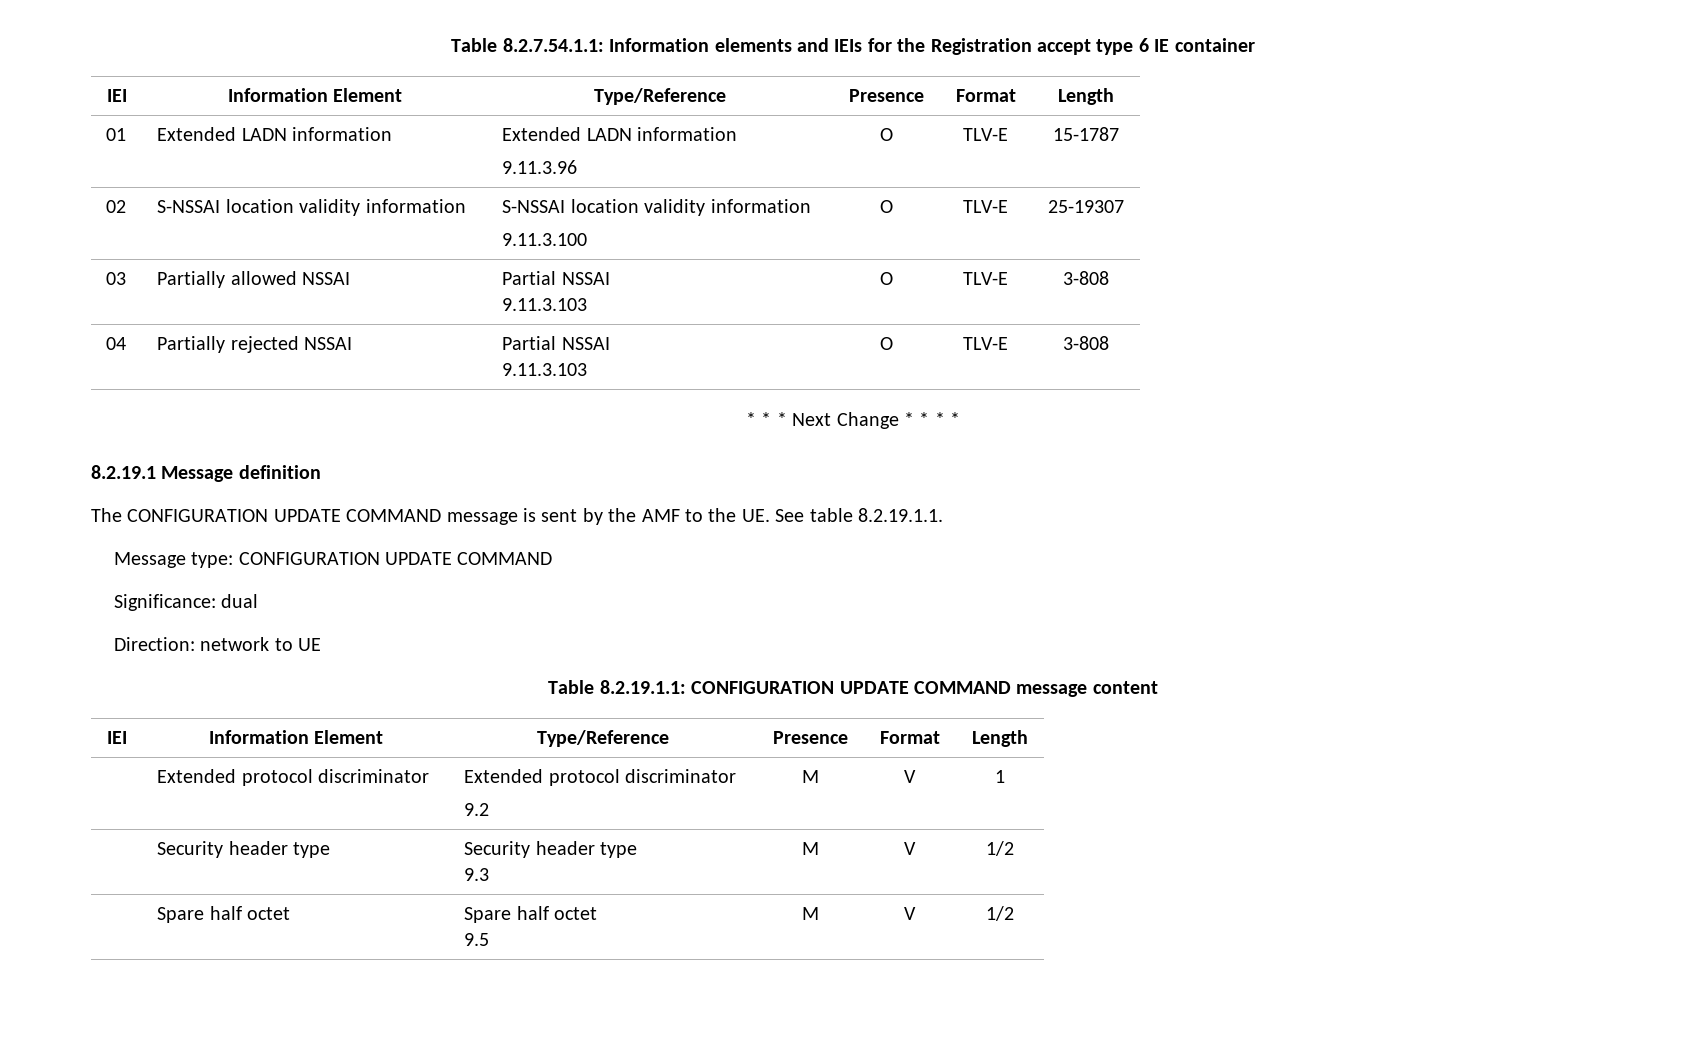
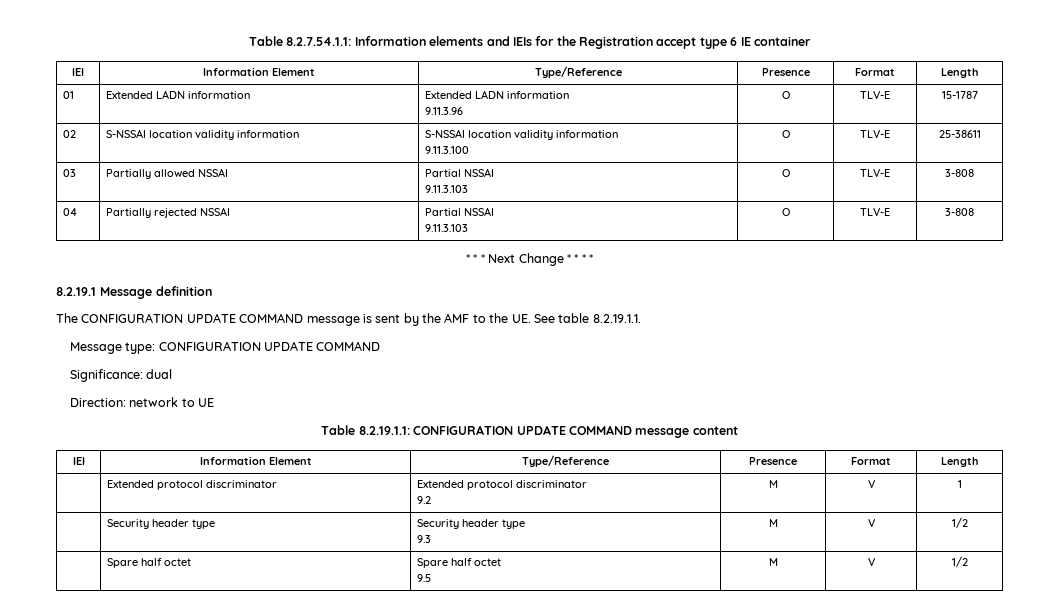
  02 | S-NSSAI location validity information | S-NSSAI location validity information
- 9.11.3.100 | O | TLV-E | 25-19307
+ 9.11.3.100 | O | TLV-E | 25-38611

